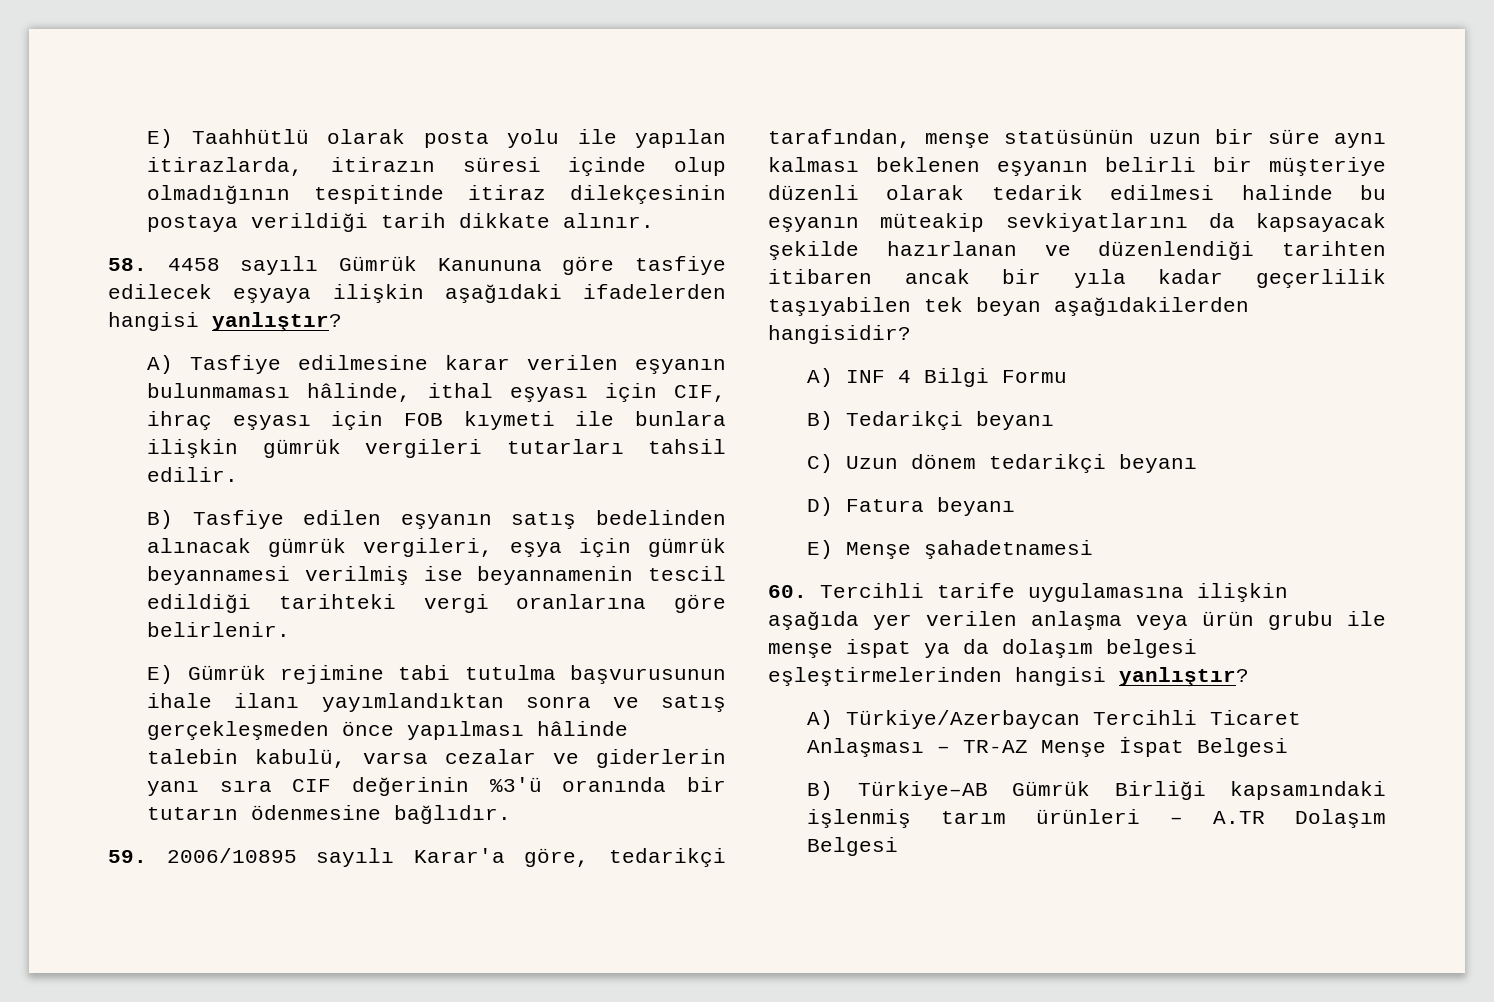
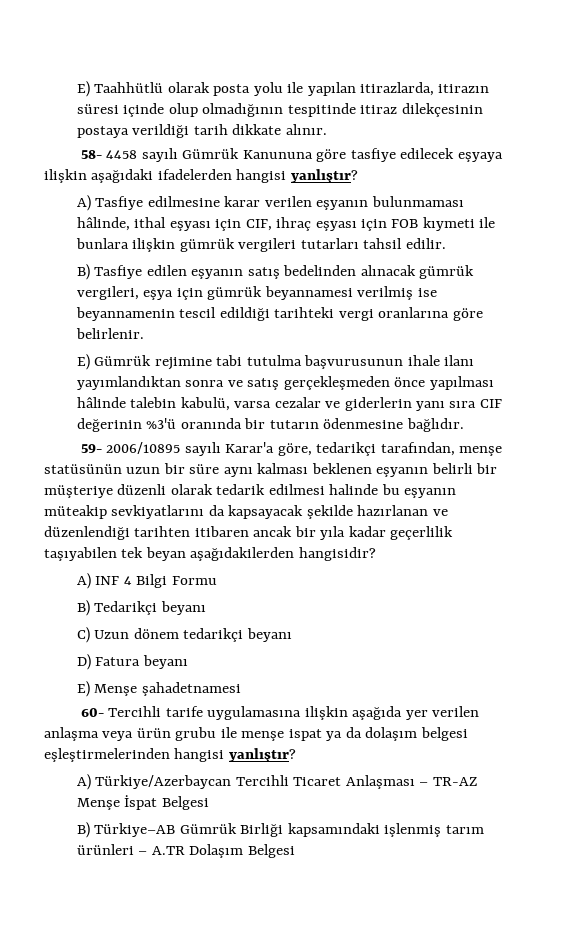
- 58. 4458 sayılı Gümrük Kanununa göre tasfiye edilecek eşyaya ilişkin aşağıdaki ifadelerden hangisi yanlıştır?
+ 58- 4458 sayılı Gümrük Kanununa göre tasfiye edilecek eşyaya ilişkin aşağıdaki ifadelerden hangisi yanlıştır?
- 59. 2006/10895 sayılı Karar'a göre, tedarikçi tarafından, menşe statüsünün uzun bir süre aynı kalması beklenen eşyanın belirli bir müşteriye düzenli olarak tedarik edilmesi halinde bu eşyanın müteakip sevkiyatlarını da kapsayacak şekilde hazırlanan ve düzenlendiği tarihten itibaren ancak bir yıla kadar geçerlilik taşıyabilen tek beyan aşağıdakilerden hangisidir?
+ 59- 2006/10895 sayılı Karar'a göre, tedarikçi tarafından, menşe statüsünün uzun bir süre aynı kalması beklenen eşyanın belirli bir müşteriye düzenli olarak tedarik edilmesi halinde bu eşyanın müteakip sevkiyatlarını da kapsayacak şekilde hazırlanan ve düzenlendiği tarihten itibaren ancak bir yıla kadar geçerlilik taşıyabilen tek beyan aşağıdakilerden hangisidir?
- 60. Tercihli tarife uygulamasına ilişkin aşağıda yer verilen anlaşma veya ürün grubu ile menşe ispat ya da dolaşım belgesi eşleştirmelerinden hangisi yanlıştır?
+ 60- Tercihli tarife uygulamasına ilişkin aşağıda yer verilen anlaşma veya ürün grubu ile menşe ispat ya da dolaşım belgesi eşleştirmelerinden hangisi yanlıştır?

